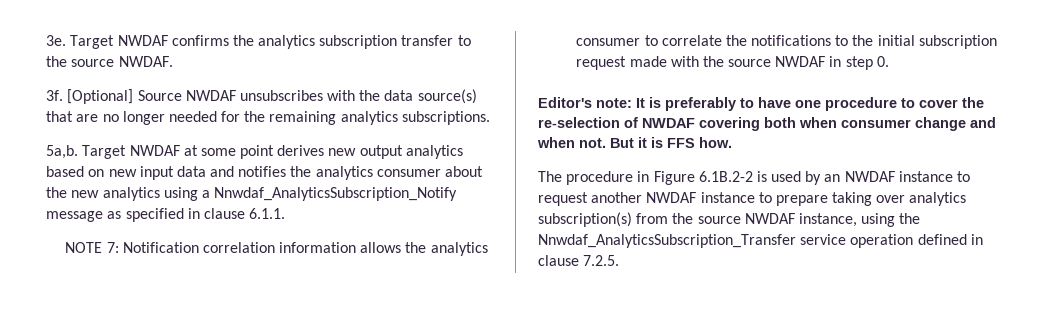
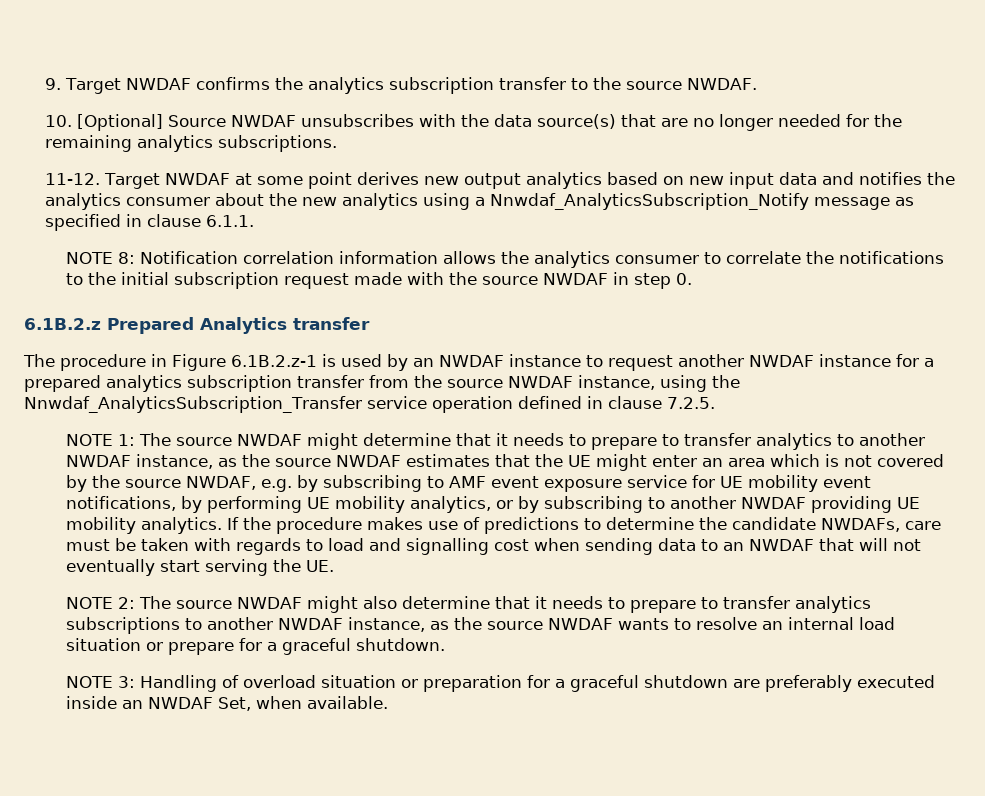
- 3e. Target NWDAF confirms the analytics subscription transfer to the source NWDAF.
+ 9. Target NWDAF confirms the analytics subscription transfer to the source NWDAF.
- 3f. [Optional] Source NWDAF unsubscribes with the data source(s) that are no longer needed for the remaining analytics subscriptions.
+ 10. [Optional] Source NWDAF unsubscribes with the data source(s) that are no longer needed for the remaining analytics subscriptions.
- 5a,b.
+ 11-12.
- NOTE 7: Notification correlation information allows the analytics consumer to correlate the notifications to the initial subscription request made with the source NWDAF in step 0.
+ NOTE 8: Notification correlation information allows the analytics consumer to correlate the notifications to the initial subscription request made with the source NWDAF in step 0.
- Editor's note: It is preferably to have one procedure to cover the re-selection of NWDAF covering both when consumer change and when not. But it is FFS how.
+ 6.1B.2.z Prepared Analytics transfer
- The procedure in Figure 6.1B.2-2 is used by an NWDAF instance to request another NWDAF instance to prepare taking over analytics subscription(s) from the source NWDAF instance, using the Nnwdaf_AnalyticsSubscription_Transfer service operation defined in clause 7.2.5.
+ The procedure in Figure 6.1B.2.z-1 is used by an NWDAF instance to request another NWDAF instance for a prepared analytics subscription transfer from the source NWDAF instance, using the Nnwdaf_AnalyticsSubscription_Transfer service operation defined in clause 7.2.5.
+ NOTE 1: The source NWDAF might determine that it needs to prepare to transfer analytics to another NWDAF instance, as the source NWDAF estimates that the UE might enter an area which is not covered by the source NWDAF, e.g. by subscribing to AMF event exposure service for UE mobility event notifications, by performing UE mobility analytics, or by subscribing to another NWDAF providing UE mobility analytics. If the procedure makes use of predictions to determine the candidate NWDAFs, care must be taken with regards to load and signalling cost when sending data to an NWDAF that will not eventually start serving the UE.
+ NOTE 2: The source NWDAF might also determine that it needs to prepare to transfer analytics subscriptions to another NWDAF instance, as the source NWDAF wants to resolve an internal load situation or prepare for a graceful shutdown.
+ NOTE 3: Handling of overload situation or preparation for a graceful shutdown are preferably executed inside an NWDAF Set, when available.

